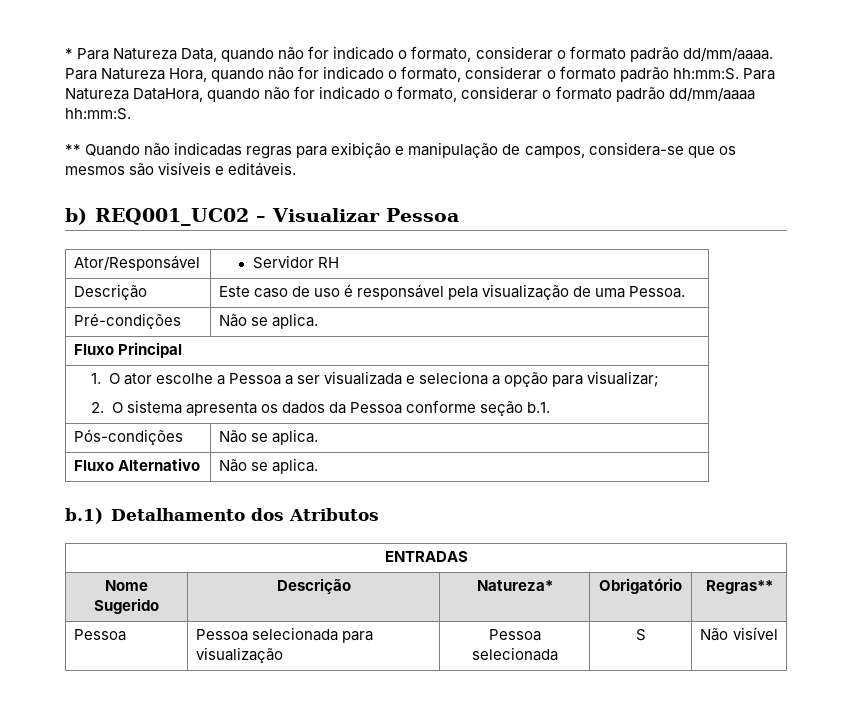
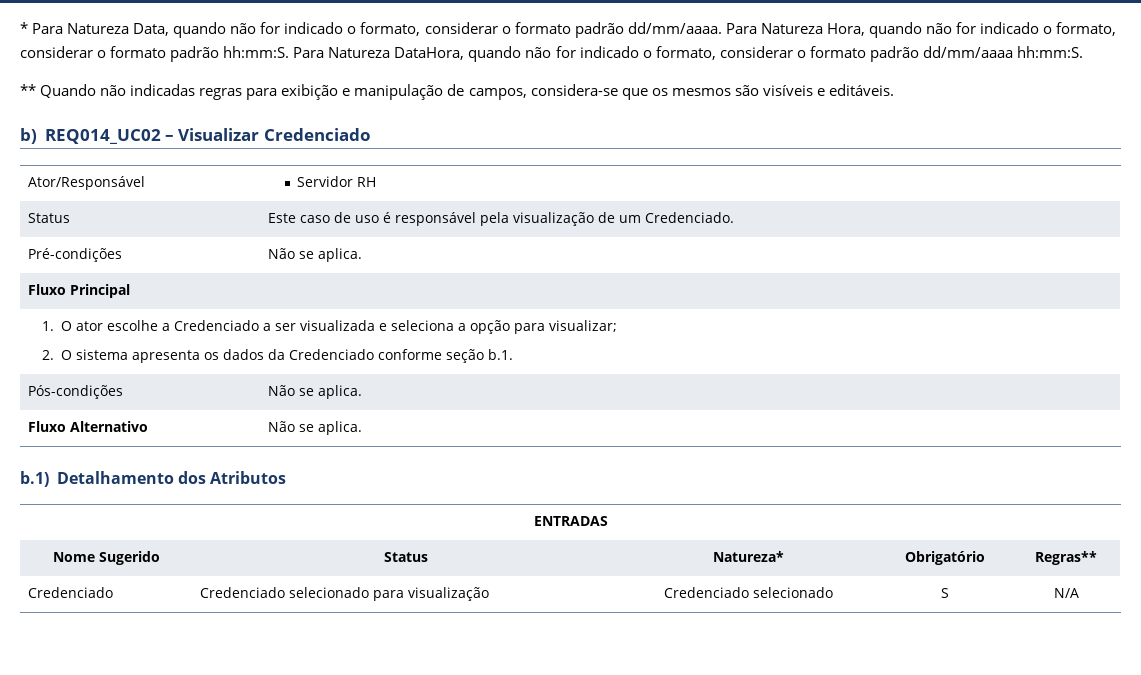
- b) REQ001_UC02 – Visualizar Pessoa
+ b) REQ014_UC02 – Visualizar Credenciado
- Descrição | Este caso de uso é responsável pela visualização de uma Pessoa.
+ Status | Este caso de uso é responsável pela visualização de um Credenciado.
- 1. O ator escolhe a Pessoa a ser visualizada e seleciona a opção para visualizar;
- 2. O sistema apresenta os dados da Pessoa conforme seção b.1.
+ 1. O ator escolhe a Credenciado a ser visualizada e seleciona a opção para visualizar;
+ 2. O sistema apresenta os dados da Credenciado conforme seção b.1.
- Nome Sugerido | Descrição | Natureza* | Obrigatório | Regras**
+ Nome Sugerido | Status | Natureza* | Obrigatório | Regras**
- Pessoa | Pessoa selecionada para visualização | Pessoa selecionada | S | Não visível
+ Credenciado | Credenciado selecionado para visualização | Credenciado selecionado | S | N/A

